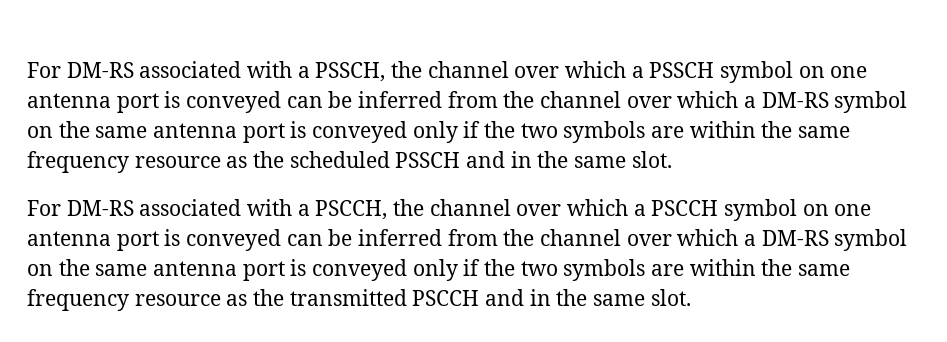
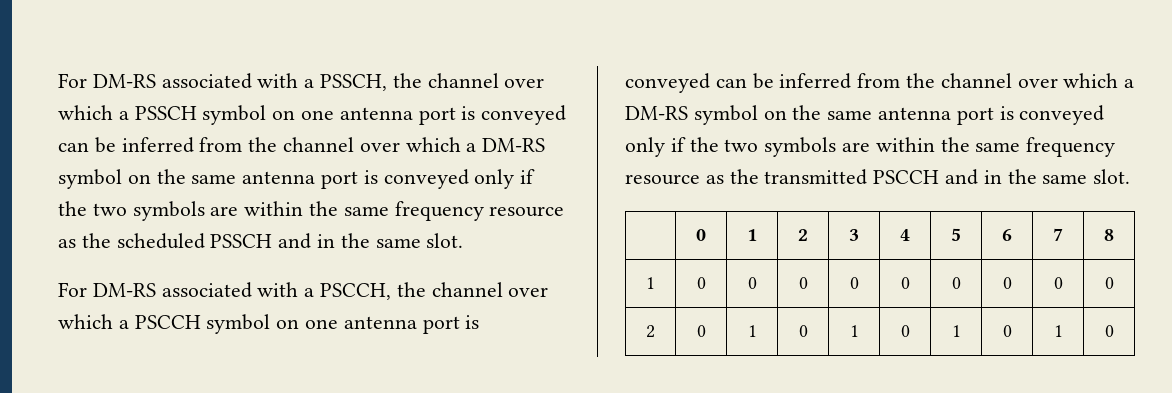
+ | 0 | 1 | 2 | 3 | 4 | 5 | 6 | 7 | 8
+ 1 | 0 | 0 | 0 | 0 | 0 | 0 | 0 | 0 | 0
+ 2 | 0 | 1 | 0 | 1 | 0 | 1 | 0 | 1 | 0

